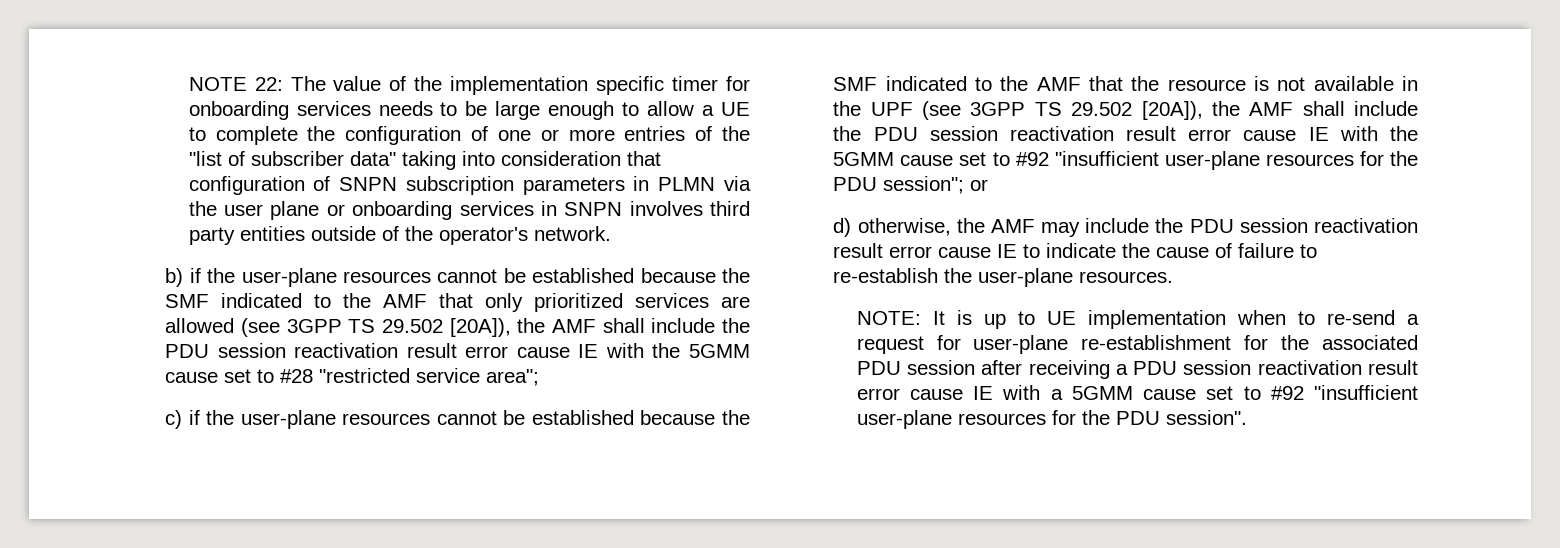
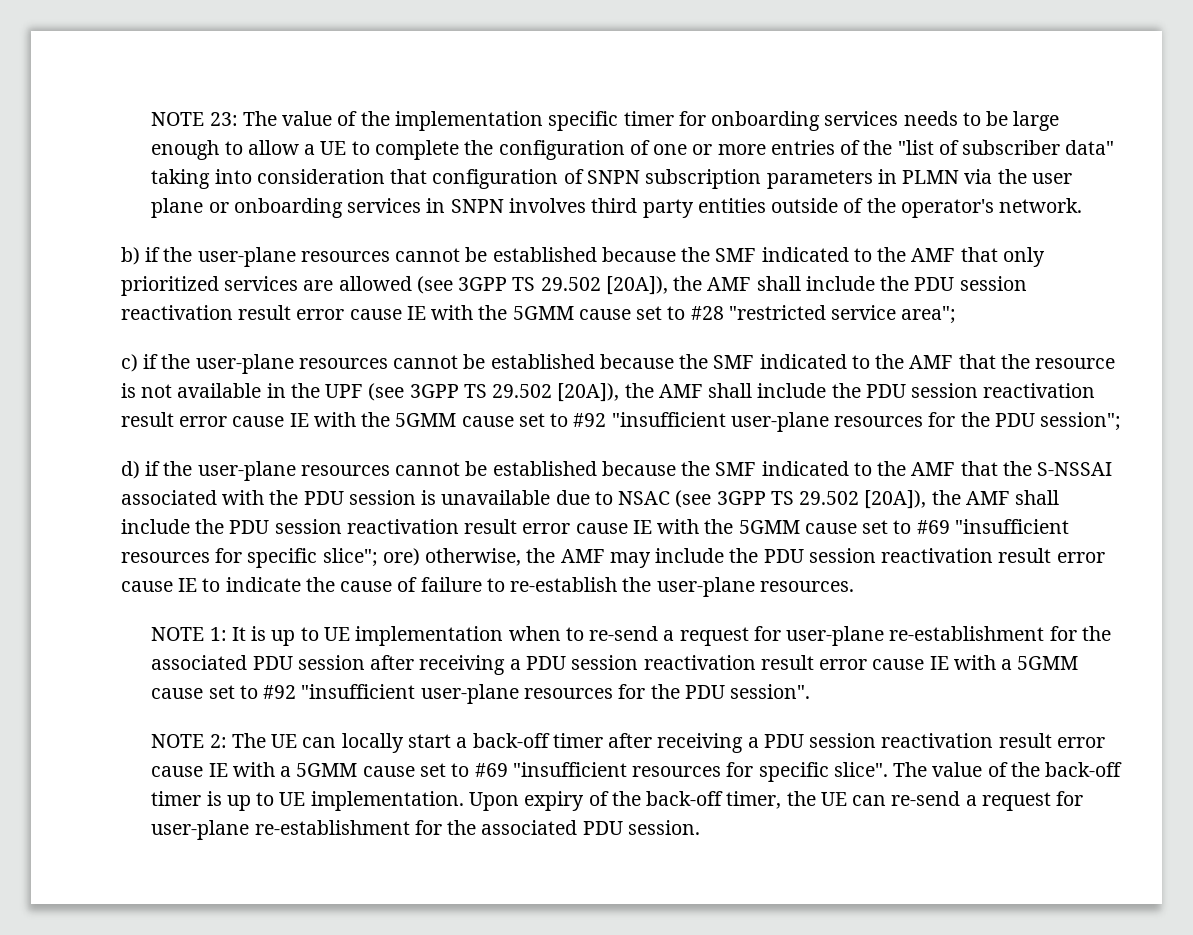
- NOTE 22:
+ NOTE 23:
- c) if the user-plane resources cannot be established because the SMF indicated to the AMF that the resource is not available in the UPF (see 3GPP TS 29.502 [20A]), the AMF shall include the PDU session reactivation result error cause IE with the 5GMM cause set to #92 "insufficient user-plane resources for the PDU session"; or
+ c) if the user-plane resources cannot be established because the SMF indicated to the AMF that the resource is not available in the UPF (see 3GPP TS 29.502 [20A]), the AMF shall include the PDU session reactivation result error cause IE with the 5GMM cause set to #92 "insufficient user-plane resources for the PDU session";
- d) otherwise, the AMF may include the PDU session reactivation result error cause IE to indicate the cause of failure to re-establish the user-plane resources.
+ d) if the user-plane resources cannot be established because the SMF indicated to the AMF that the S-NSSAI associated with the PDU session is unavailable due to NSAC (see 3GPP TS 29.502 [20A]), the AMF shall include the PDU session reactivation result error cause IE with the 5GMM cause set to #69 "insufficient resources for specific slice"; ore) otherwise, the AMF may include the PDU session reactivation result error cause IE to indicate the cause of failure to re-establish the user-plane resources.
- NOTE: It is up to UE implementation when to re-send a request for user-plane re-establishment for the associated PDU session after receiving a PDU session reactivation result error cause IE with a 5GMM cause set to #92 "insufficient user-plane resources for the PDU session".
+ NOTE 1: It is up to UE implementation when to re-send a request for user-plane re-establishment for the associated PDU session after receiving a PDU session reactivation result error cause IE with a 5GMM cause set to #92 "insufficient user-plane resources for the PDU session".
+ NOTE 2: The UE can locally start a back-off timer after receiving a PDU session reactivation result error cause IE with a 5GMM cause set to #69 "insufficient resources for specific slice". The value of the back-off timer is up to UE implementation. Upon expiry of the back-off timer, the UE can re-send a request for user-plane re-establishment for the associated PDU session.

